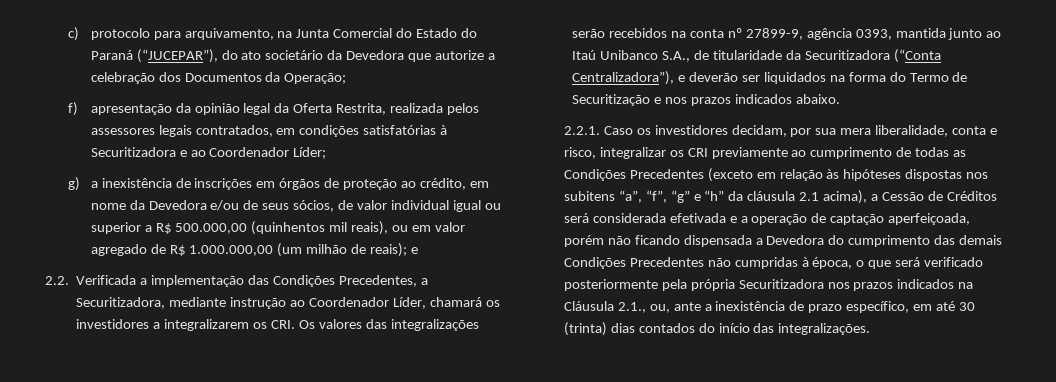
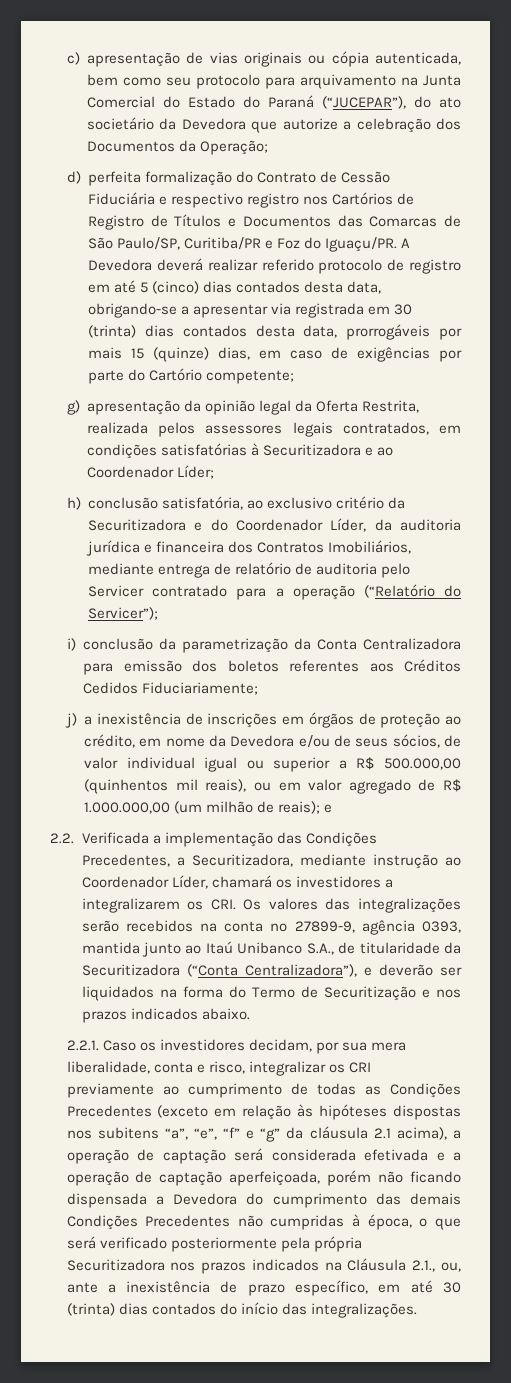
- c) protocolo para arquivamento, na Junta Comercial do Estado do Paraná (“JUCEPAR”), do ato societário da Devedora que autorize a celebração dos Documentos da Operação;
+ c) apresentação de vias originais ou cópia autenticada, bem como seu protocolo para arquivamento na Junta Comercial do Estado do Paraná (“JUCEPAR”), do ato societário da Devedora que autorize a celebração dos Documentos da Operação;
- f) apresentação da opinião legal da Oferta Restrita, realizada pelos assessores legais contratados, em condições satisfatórias à Securitizadora e ao Coordenador Líder;
+ d) perfeita formalização do Contrato de Cessão Fiduciária e respectivo registro nos Cartórios de Registro de Títulos e Documentos das Comarcas de São Paulo/SP, Curitiba/PR e Foz do Iguaçu/PR. A Devedora deverá realizar referido protocolo de registro em até 5 (cinco) dias contados desta data, obrigando-se a apresentar via registrada em 30 (trinta) dias contados desta data, prorrogáveis por mais 15 (quinze) dias, em caso de exigências por parte do Cartório competente;
+ g) apresentação da opinião legal da Oferta Restrita, realizada pelos assessores legais contratados, em condições satisfatórias à Securitizadora e ao Coordenador Líder;
- g) a inexistência de inscrições em órgãos de proteção ao crédito, em nome da Devedora e/ou de seus sócios, de valor individual igual ou superior a R$ 500.000,00 (quinhentos mil reais), ou em valor agregado de R$ 1.000.000,00 (um milhão de reais); e
+ h) conclusão satisfatória, ao exclusivo critério da Securitizadora e do Coordenador Líder, da auditoria jurídica e financeira dos Contratos Imobiliários, mediante entrega de relatório de auditoria pelo Servicer contratado para a operação (“Relatório do Servicer”);
+ i) conclusão da parametrização da Conta Centralizadora para emissão dos boletos referentes aos Créditos Cedidos Fiduciariamente;
+ j) a inexistência de inscrições em órgãos de proteção ao crédito, em nome da Devedora e/ou de seus sócios, de valor individual igual ou superior a R$ 500.000,00 (quinhentos mil reais), ou em valor agregado de R$ 1.000.000,00 (um milhão de reais); e
- 2.2.1. Caso os investidores decidam, por sua mera liberalidade, conta e risco, integralizar os CRI previamente ao cumprimento de todas as Condições Precedentes (exceto em relação às hipóteses dispostas nos subitens “a”, “f”, “g” e “h” da cláusula 2.1 acima), a Cessão de Créditos será considerada efetivada e a operação de captação aperfeiçoada, porém não ficando dispensada a Devedora do cumprimento das demais Condições Precedentes não cumpridas à época, o que será verificado posteriormente pela própria Securitizadora nos prazos indicados na Cláusula 2.1., ou, ante a inexistência de prazo específico, em até 30 (trinta) dias contados do início das integralizações.
+ 2.2.1. Caso os investidores decidam, por sua mera liberalidade, conta e risco, integralizar os CRI previamente ao cumprimento de todas as Condições Precedentes (exceto em relação às hipóteses dispostas nos subitens “a”, “e”, “f” e “g” da cláusula 2.1 acima), a operação de captação será considerada efetivada e a operação de captação aperfeiçoada, porém não ficando dispensada a Devedora do cumprimento das demais Condições Precedentes não cumpridas à época, o que será verificado posteriormente pela própria Securitizadora nos prazos indicados na Cláusula 2.1., ou, ante a inexistência de prazo específico, em até 30 (trinta) dias contados do início das integralizações.

